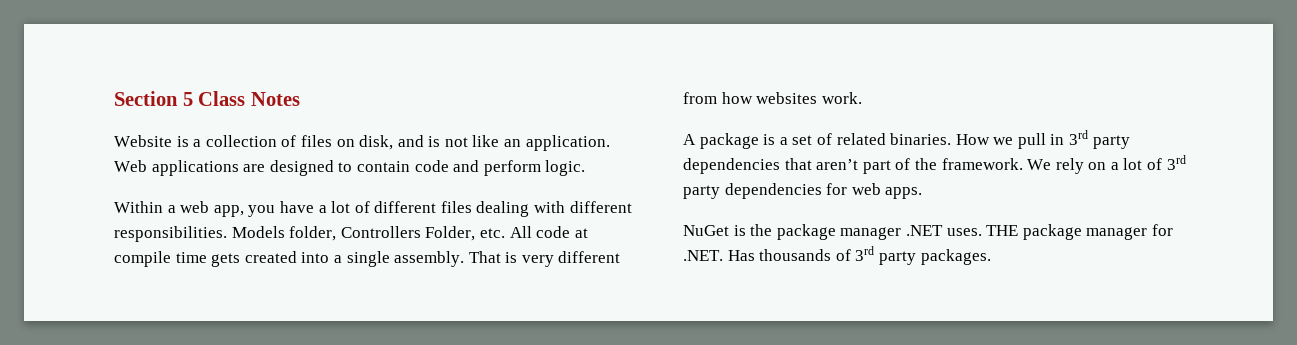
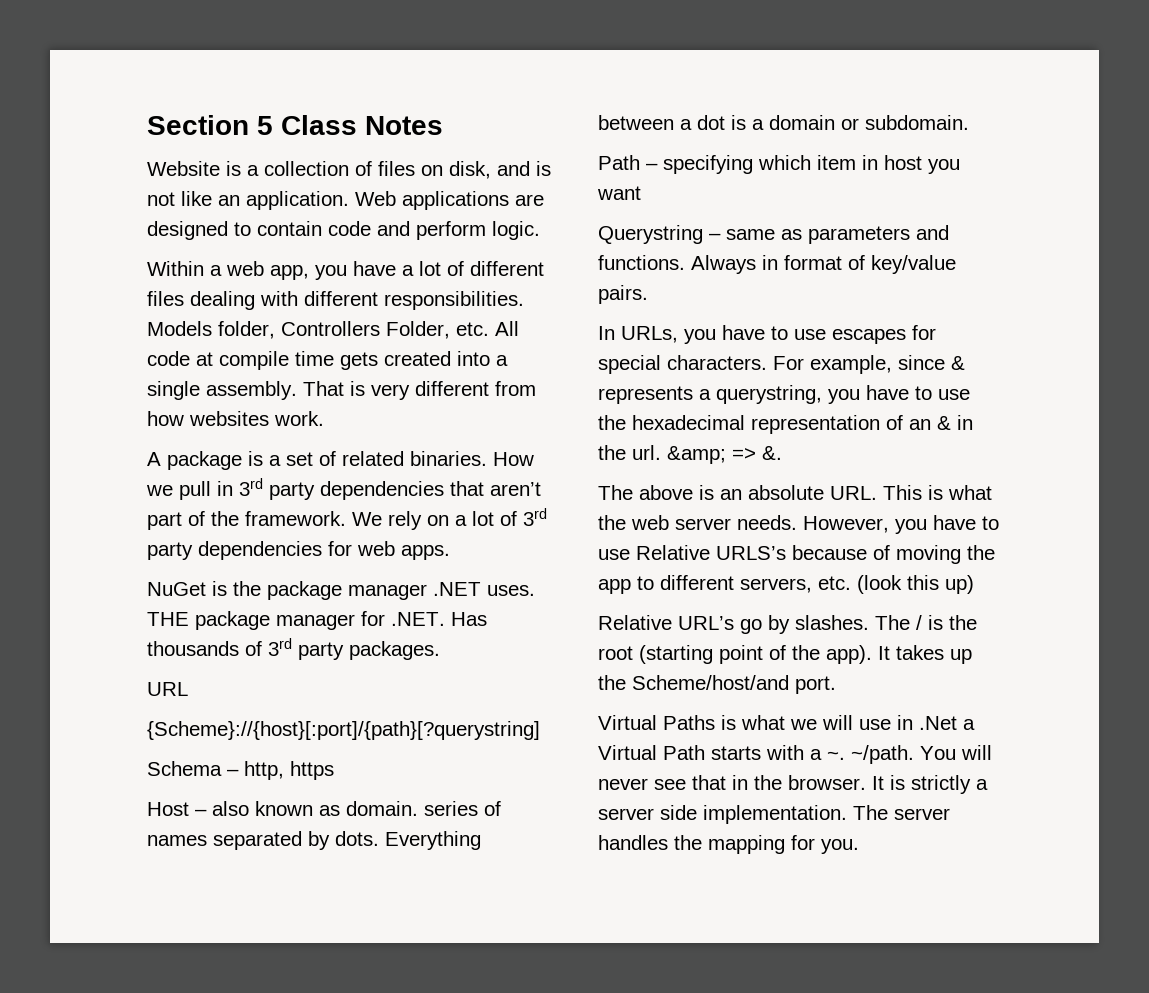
+ URL
+ {Scheme}://{host}[:port]/{path}[?querystring]
+ Schema – http, https
+ Host – also known as domain. series of names separated by dots. Everything between a dot is a domain or subdomain.
+ Path – specifying which item in host you want
+ Querystring – same as parameters and functions. Always in format of key/value pairs.
+ In URLs, you have to use escapes for special characters. For example, since & represents a querystring, you have to use the hexadecimal representation of an & in the url. &amp; => &.
+ The above is an absolute URL. This is what the web server needs. However, you have to use Relative URLS’s because of moving the app to different servers, etc. (look this up)
+ Relative URL’s go by slashes. The / is the root (starting point of the app). It takes up the Scheme/host/and port.
+ Virtual Paths is what we will use in .Net a Virtual Path starts with a ~. ~/path. You will never see that in the browser. It is strictly a server side implementation. The server handles the mapping for you.

